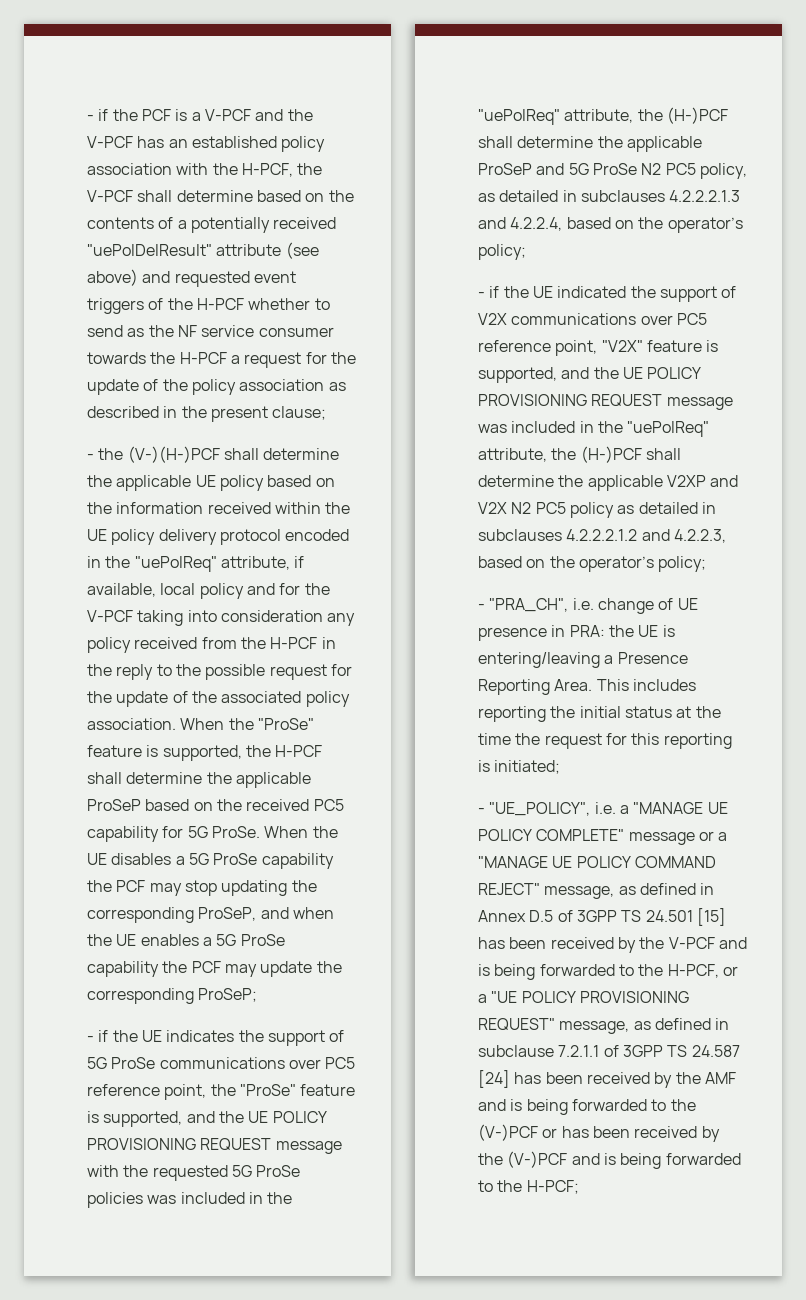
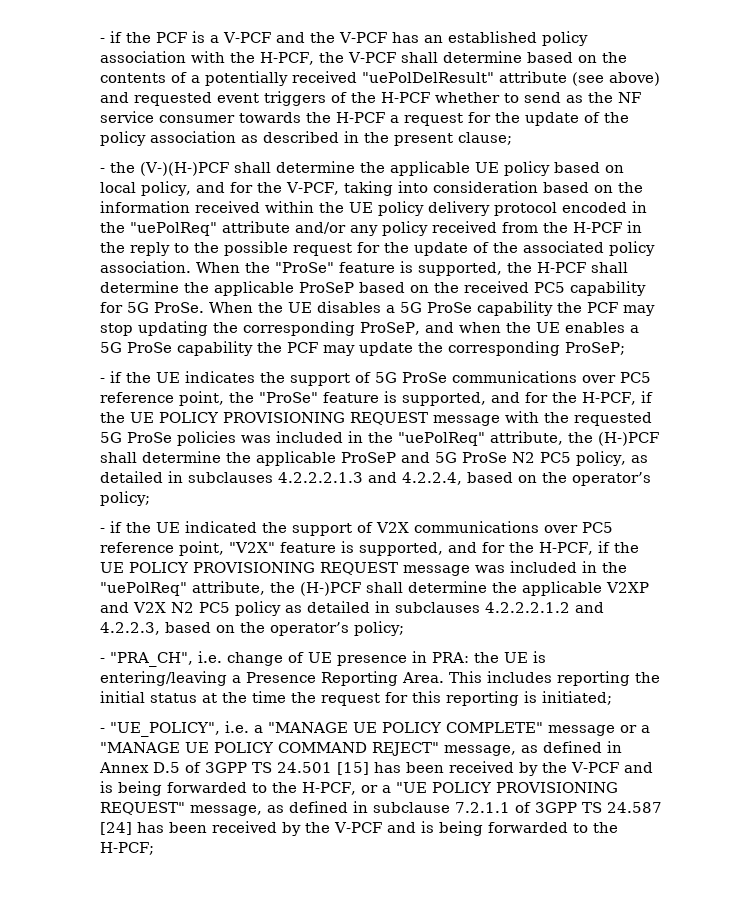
- - the (V-)(H-)PCF shall determine the applicable UE policy based on the information received within the UE policy delivery protocol encoded in the "uePolReq" attribute, if available, local policy and for the V-PCF taking into consideration any policy received from the H-PCF in the reply to the possible request for the update of the associated policy association.
+ - the (V-)(H-)PCF shall determine the applicable UE policy based on local policy, and for the V-PCF, taking into consideration based on the information received within the UE policy delivery protocol encoded in the "uePolReq" attribute and/or any policy received from the H-PCF in the reply to the possible request for the update of the associated policy association.
- - if the UE indicates the support of 5G ProSe communications over PC5 reference point, the "ProSe" feature is supported, and the UE POLICY PROVISIONING REQUEST message with the requested 5G ProSe policies was included in the "uePolReq" attribute, the (H-)PCF shall determine the applicable ProSeP and 5G ProSe N2 PC5 policy, as detailed in subclauses 4.2.2.2.1.3 and 4.2.2.4, based on the operator’s policy;
+ - if the UE indicates the support of 5G ProSe communications over PC5 reference point, the "ProSe" feature is supported, and for the H-PCF, if the UE POLICY PROVISIONING REQUEST message with the requested 5G ProSe policies was included in the "uePolReq" attribute, the (H-)PCF shall determine the applicable ProSeP and 5G ProSe N2 PC5 policy, as detailed in subclauses 4.2.2.2.1.3 and 4.2.2.4, based on the operator’s policy;
- - if the UE indicated the support of V2X communications over PC5 reference point, "V2X" feature is supported, and the UE POLICY PROVISIONING REQUEST message was included in the "uePolReq" attribute, the (H-)PCF shall determine the applicable V2XP and V2X N2 PC5 policy as detailed in subclauses 4.2.2.2.1.2 and 4.2.2.3, based on the operator’s policy;
+ - if the UE indicated the support of V2X communications over PC5 reference point, "V2X" feature is supported, and for the H-PCF, if the UE POLICY PROVISIONING REQUEST message was included in the "uePolReq" attribute, the (H-)PCF shall determine the applicable V2XP and V2X N2 PC5 policy as detailed in subclauses 4.2.2.2.1.2 and 4.2.2.3, based on the operator’s policy;
- - "UE_POLICY", i.e. a "MANAGE UE POLICY COMPLETE" message or a "MANAGE UE POLICY COMMAND REJECT" message, as defined in Annex D.5 of 3GPP TS 24.501 [15] has been received by the V-PCF and is being forwarded to the H-PCF, or a "UE POLICY PROVISIONING REQUEST" message, as defined in subclause 7.2.1.1 of 3GPP TS 24.587 [24] has been received by the AMF and is being forwarded to the (V-)PCF or has been received by the (V-)PCF and is being forwarded to the H-PCF;
+ - "UE_POLICY", i.e. a "MANAGE UE POLICY COMPLETE" message or a "MANAGE UE POLICY COMMAND REJECT" message, as defined in Annex D.5 of 3GPP TS 24.501 [15] has been received by the V-PCF and is being forwarded to the H-PCF, or a "UE POLICY PROVISIONING REQUEST" message, as defined in subclause 7.2.1.1 of 3GPP TS 24.587 [24] has been received by the V-PCF and is being forwarded to the H-PCF;

